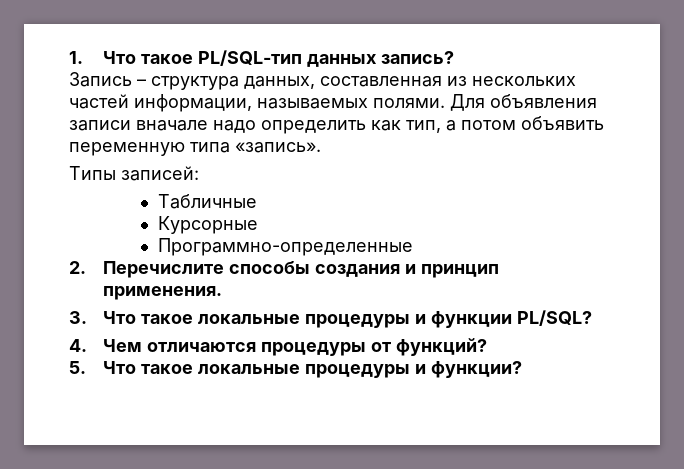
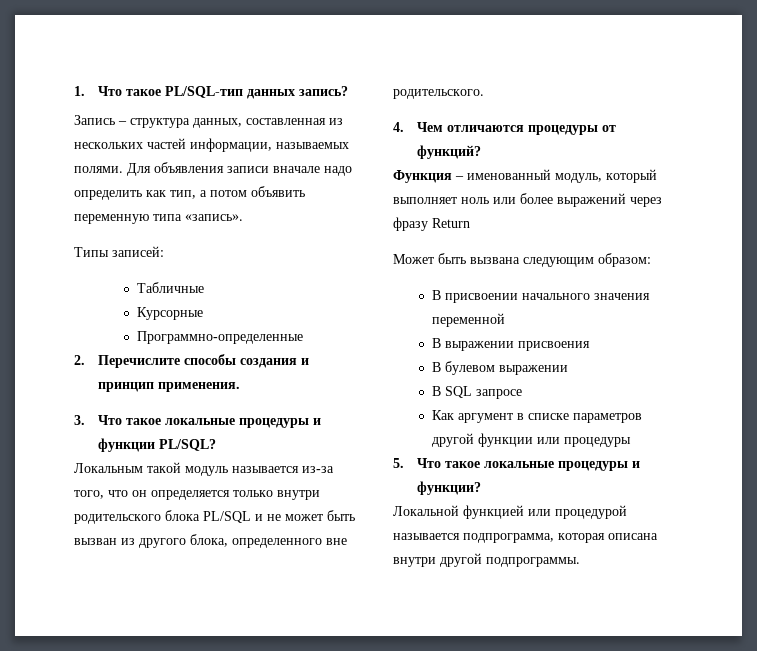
+ Локальным такой модуль называется из-за того, что он определяется только внутри родительского блока PL/SQL и не может быть вызван из другого блока, определенного вне родительского.
+ Функция – именованный модуль, который выполняет ноль или более выражений через фразу Return
+ Может быть вызвана следующим образом:
+ В присвоении начального значения переменной
+ В выражении присвоения
+ В булевом выражении
+ В SQL запросе
+ Как аргумент в списке параметров другой функции или процедуры
+ Локальной функцией или процедурой называется подпрограмма, которая описана внутри другой подпрограммы.

